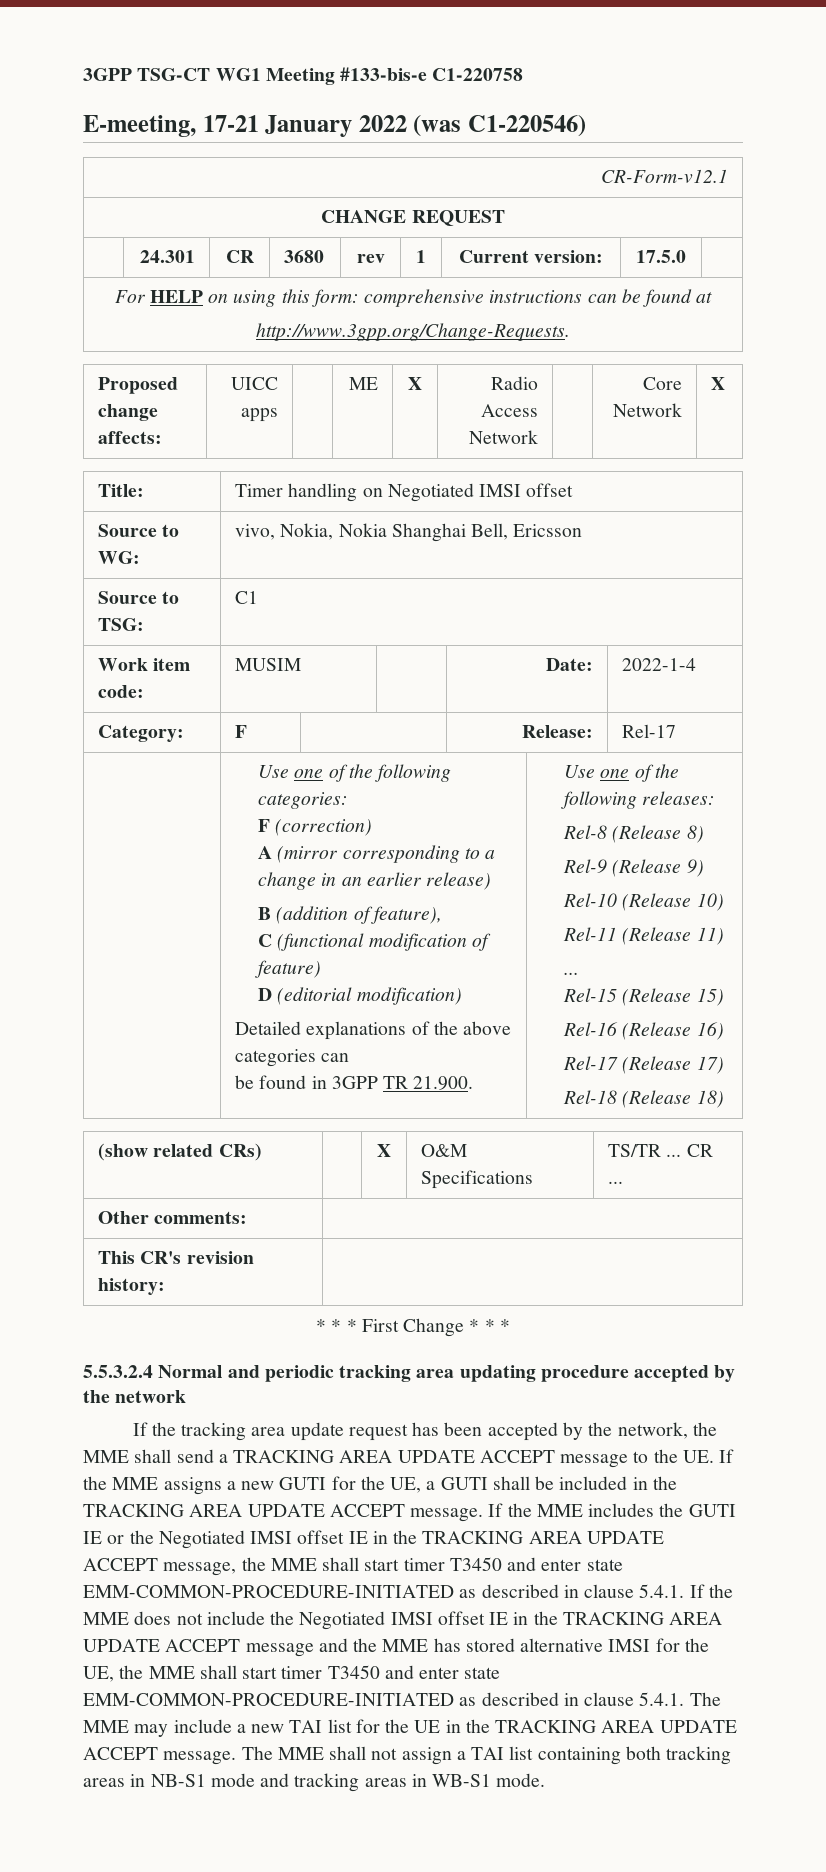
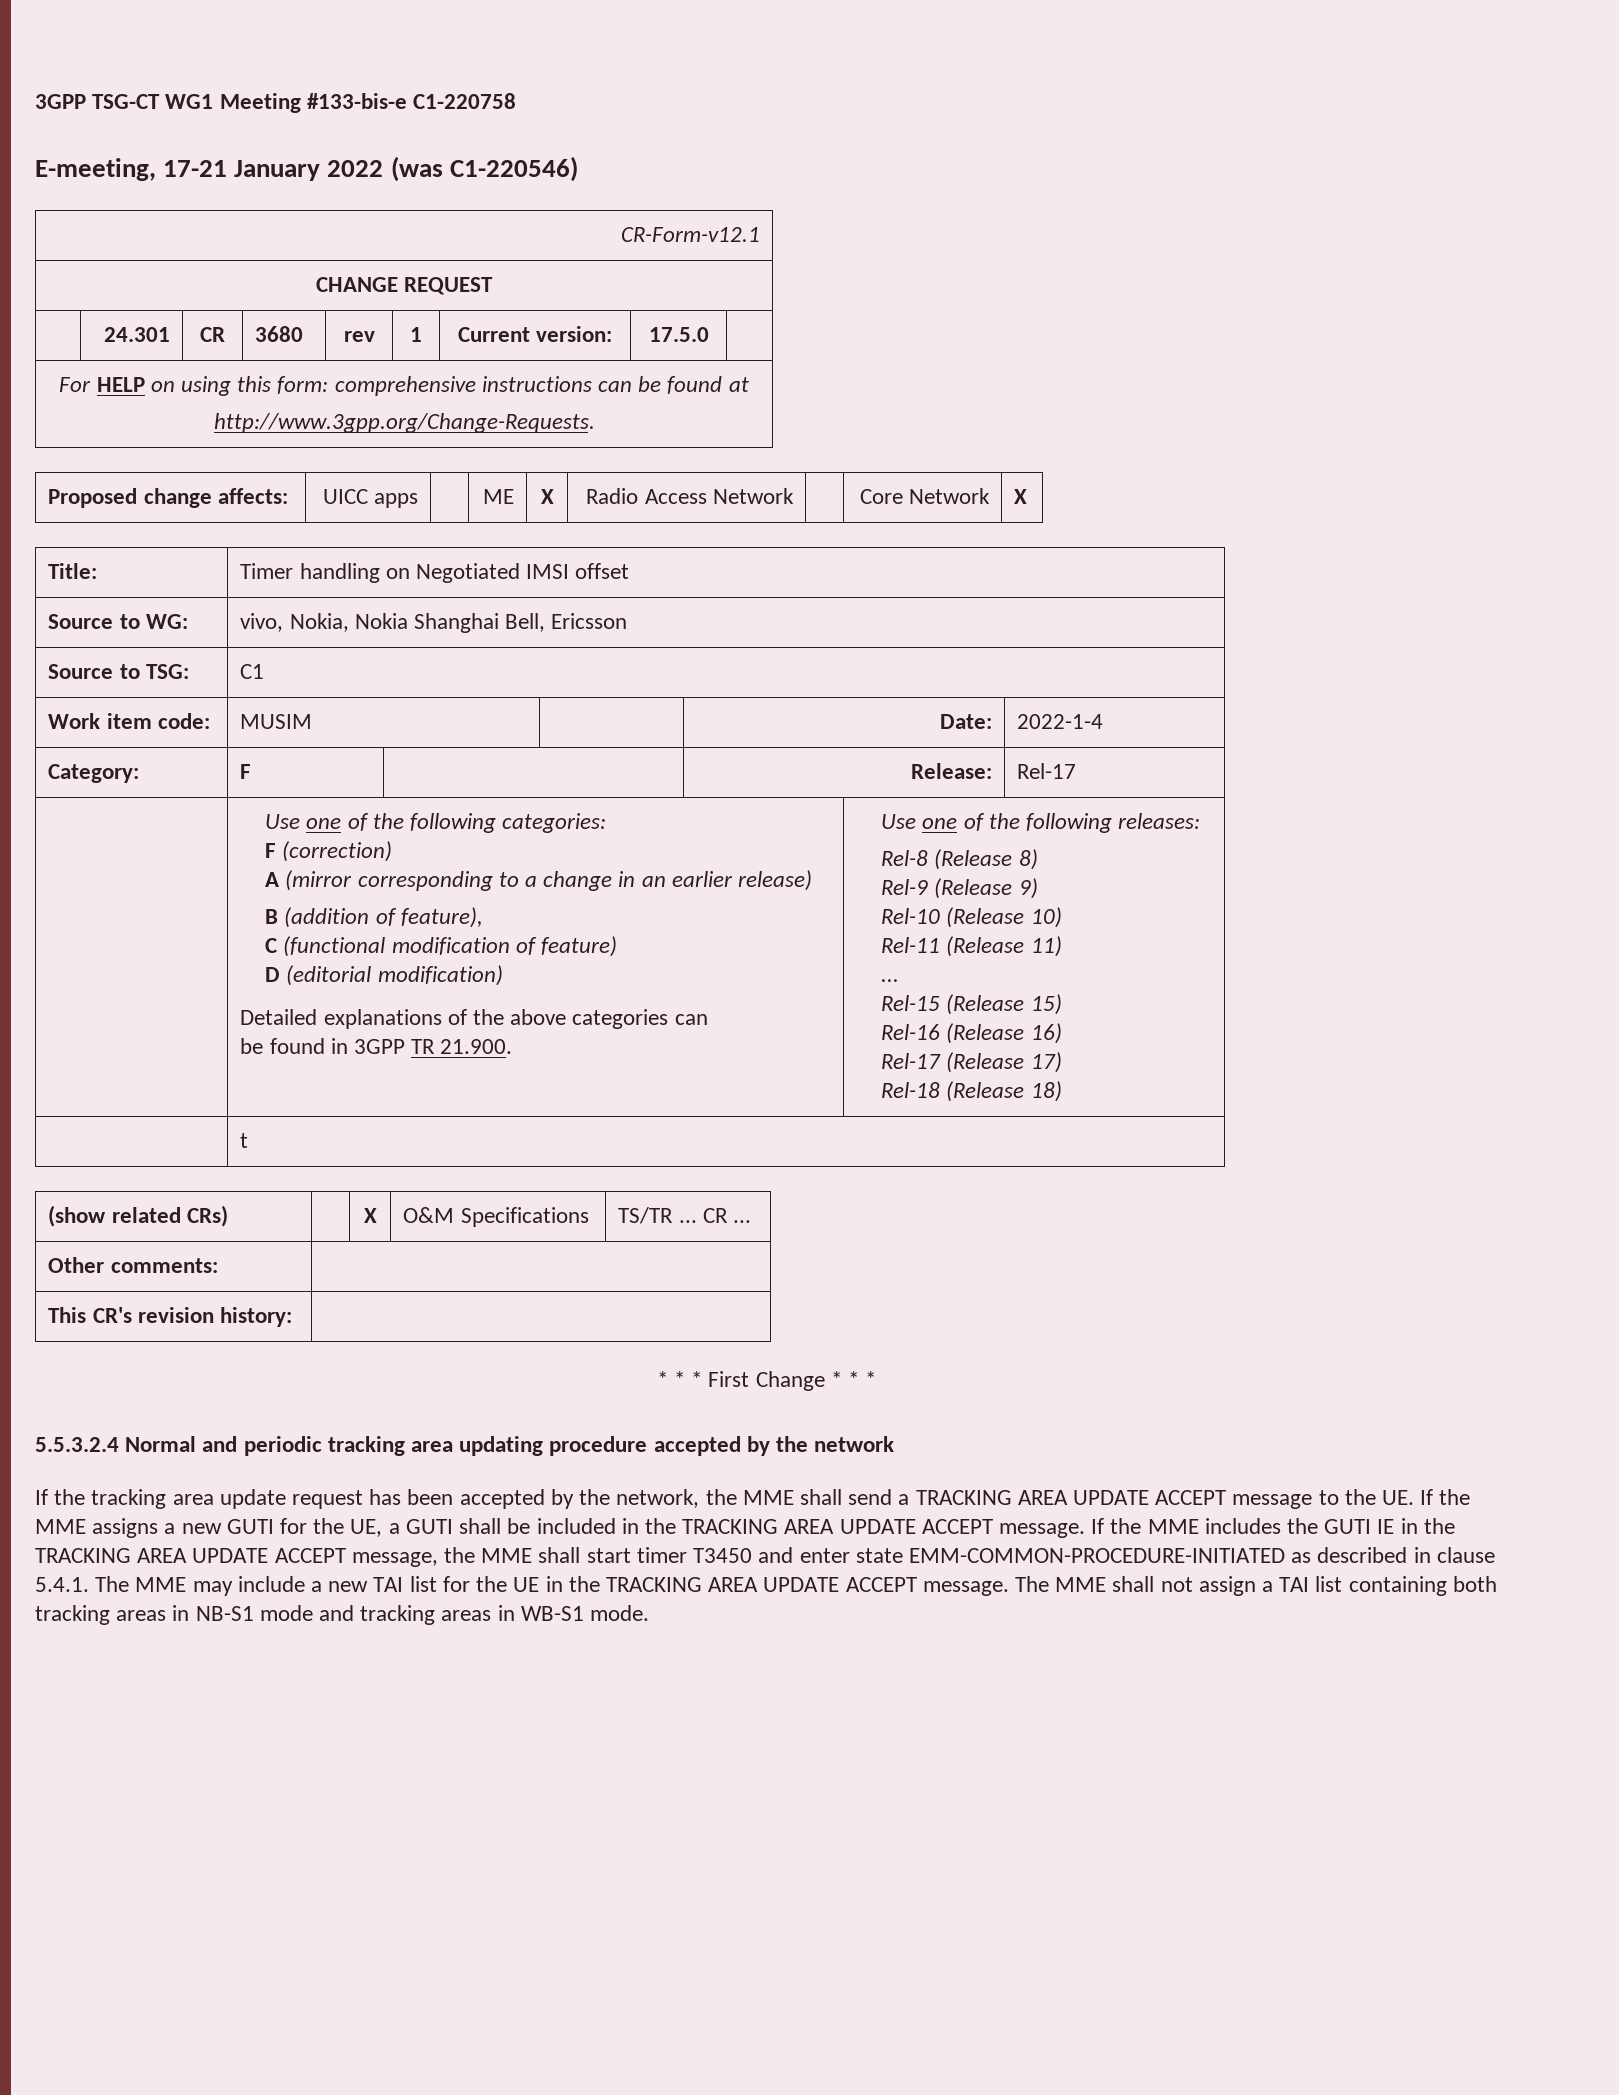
+ | t
- If the MME includes the GUTI IE or the Negotiated IMSI offset IE in the TRACKING AREA UPDATE ACCEPT message, the MME shall start timer T3450 and enter state EMM-COMMON-PROCEDURE-INITIATED as described in clause 5.4.1. If the MME does not include the Negotiated IMSI offset IE in the TRACKING AREA UPDATE ACCEPT message and the MME has stored alternative IMSI for the UE, the MME shall start timer T3450 and enter state EMM-COMMON-PROCEDURE-INITIATED as described in clause 5.4.1. The MME may include a new TAI list for the UE in the TRACKING AREA UPDATE ACCEPT message.
+ If the MME includes the GUTI IE in the TRACKING AREA UPDATE ACCEPT message, the MME shall start timer T3450 and enter state EMM-COMMON-PROCEDURE-INITIATED as described in clause 5.4.1. The MME may include a new TAI list for the UE in the TRACKING AREA UPDATE ACCEPT message.

